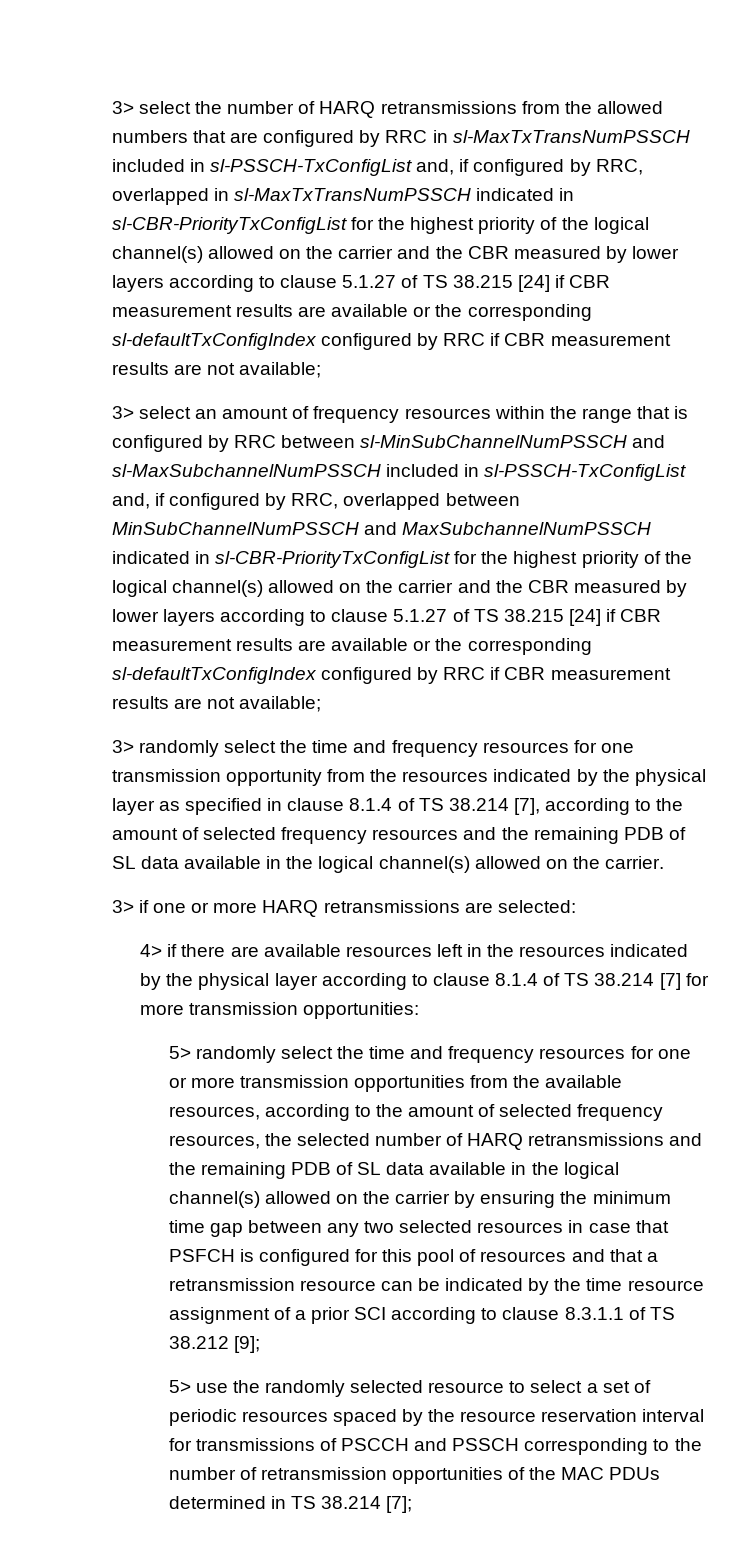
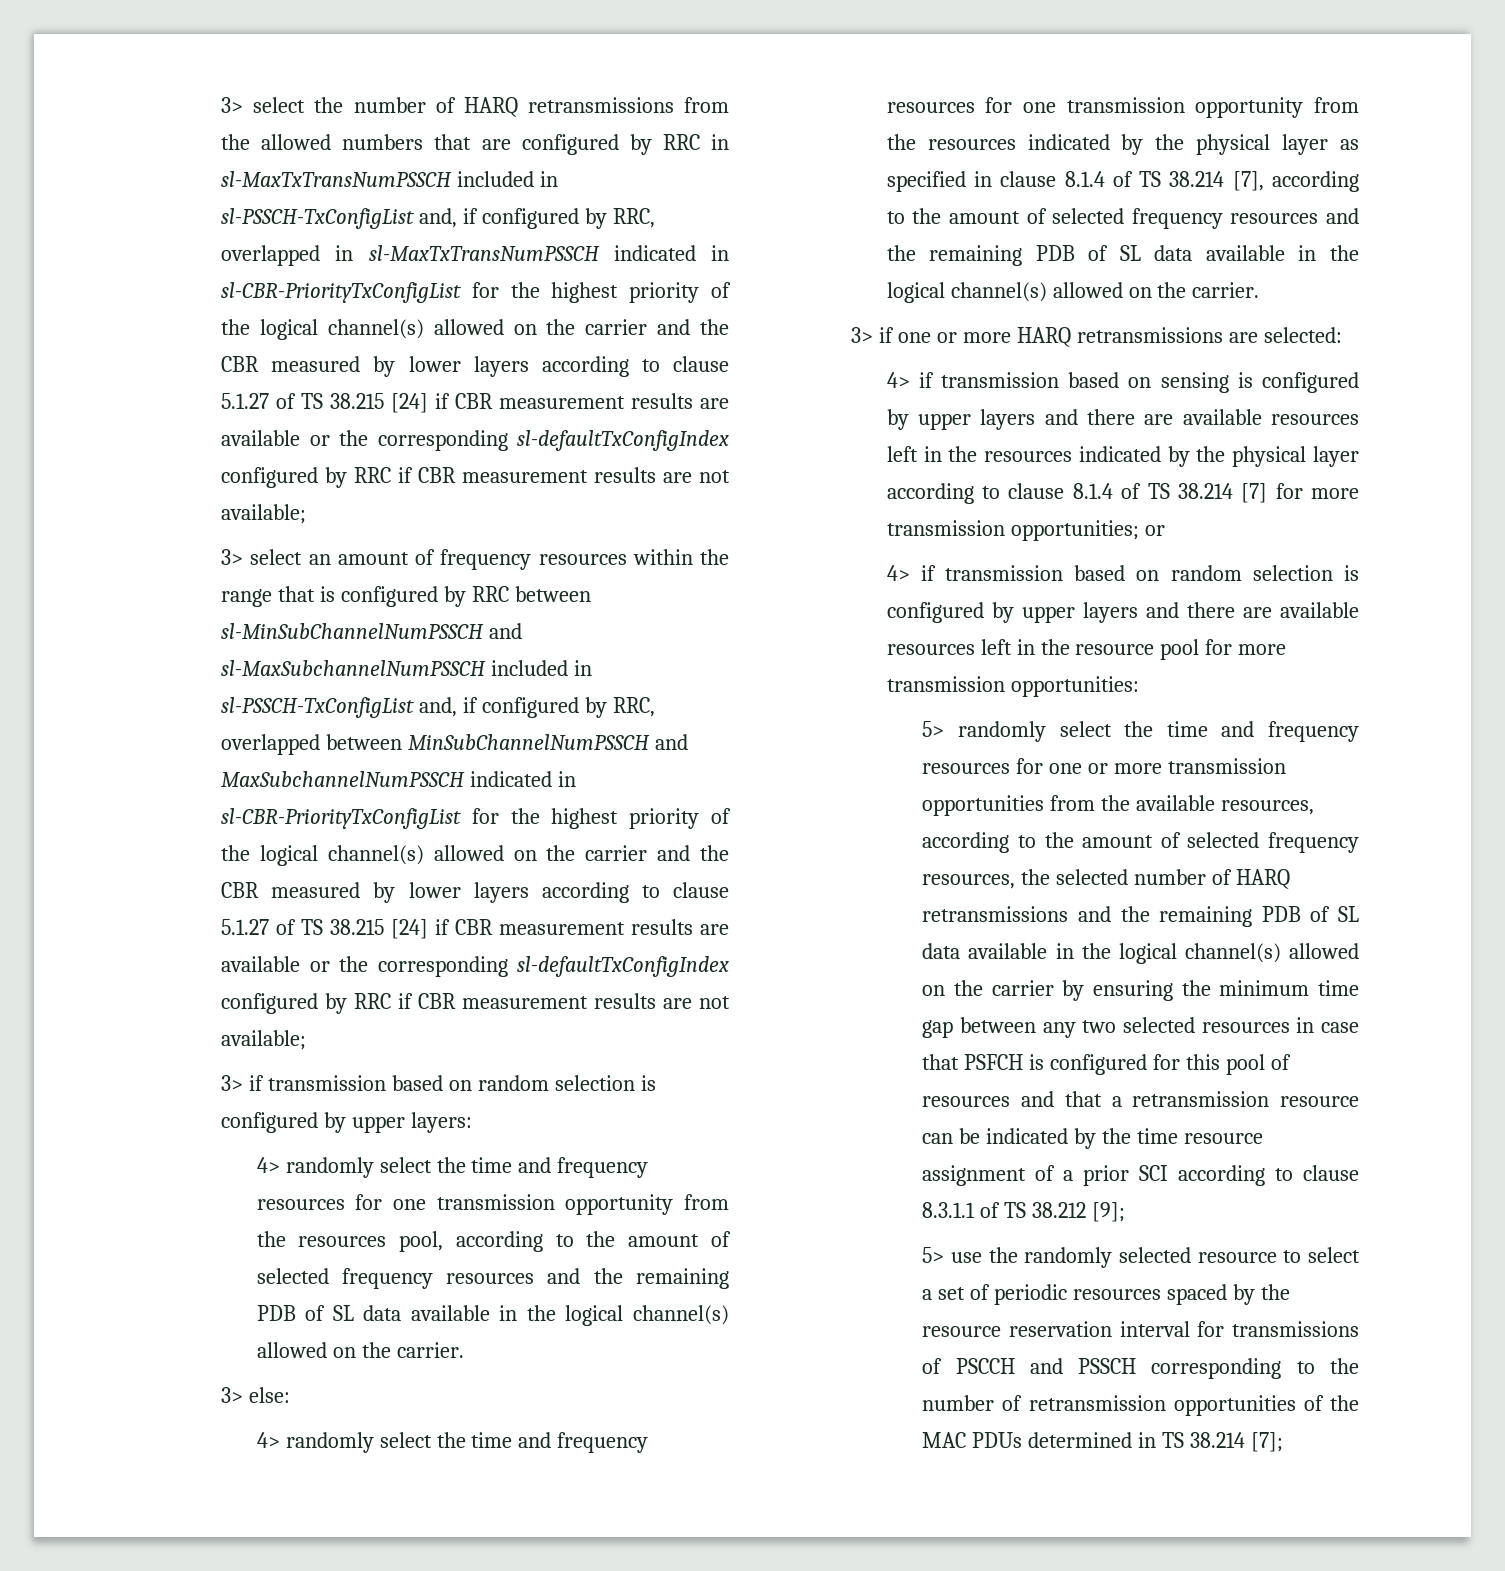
- 3> randomly select the time and frequency resources for one transmission opportunity from the resources indicated by the physical layer as specified in clause 8.1.4 of TS 38.214 [7], according to the amount of selected frequency resources and the remaining PDB of SL data available in the logical channel(s) allowed on the carrier.
+ 3> if transmission based on random selection is configured by upper layers:
+ 4> randomly select the time and frequency resources for one transmission opportunity from the resources pool, according to the amount of selected frequency resources and the remaining PDB of SL data available in the logical channel(s) allowed on the carrier.
+ 3> else:
+ 4> randomly select the time and frequency resources for one transmission opportunity from the resources indicated by the physical layer as specified in clause 8.1.4 of TS 38.214 [7], according to the amount of selected frequency resources and the remaining PDB of SL data available in the logical channel(s) allowed on the carrier.
- 4> if there are available resources left in the resources indicated by the physical layer according to clause 8.1.4 of TS 38.214 [7] for more transmission opportunities:
+ 4> if transmission based on sensing is configured by upper layers and there are available resources left in the resources indicated by the physical layer according to clause 8.1.4 of TS 38.214 [7] for more transmission opportunities; or
+ 4> if transmission based on random selection is configured by upper layers and there are available resources left in the resource pool for more transmission opportunities:

